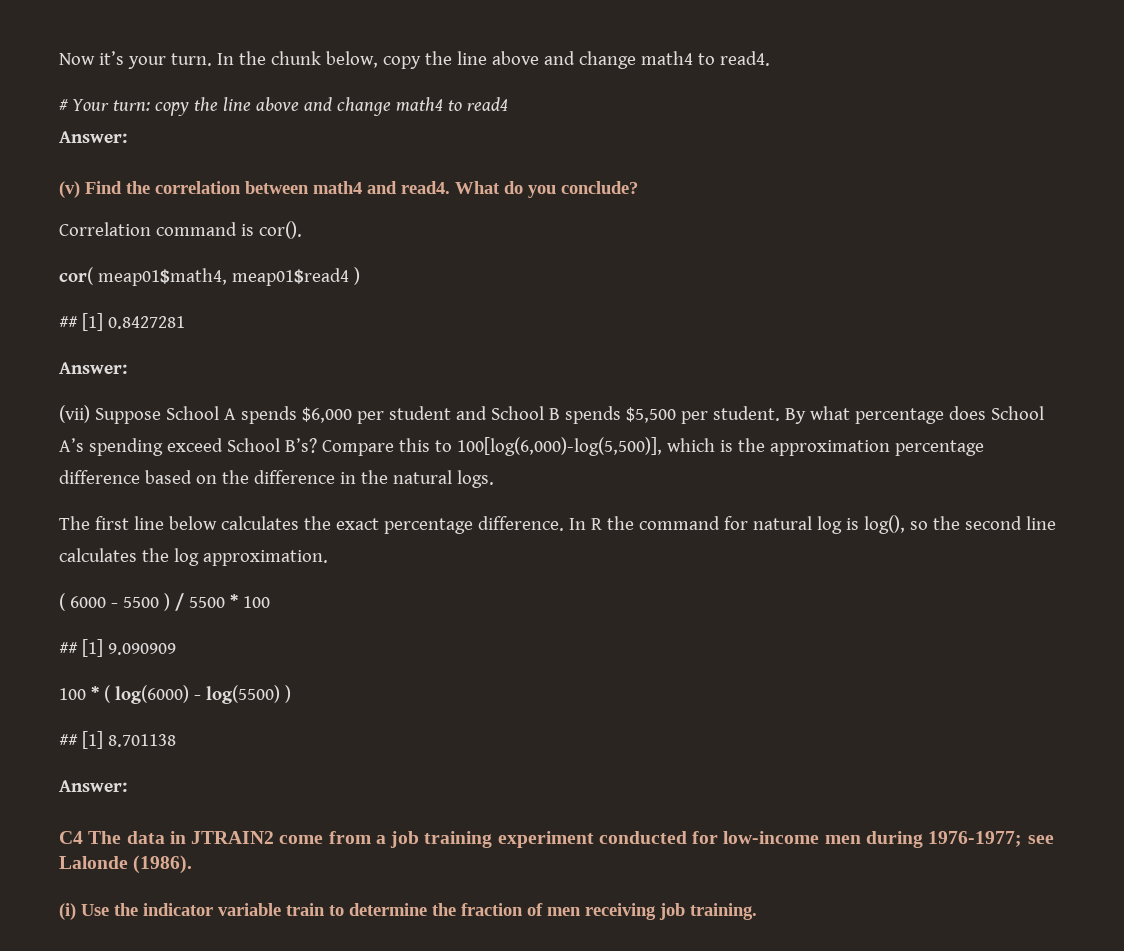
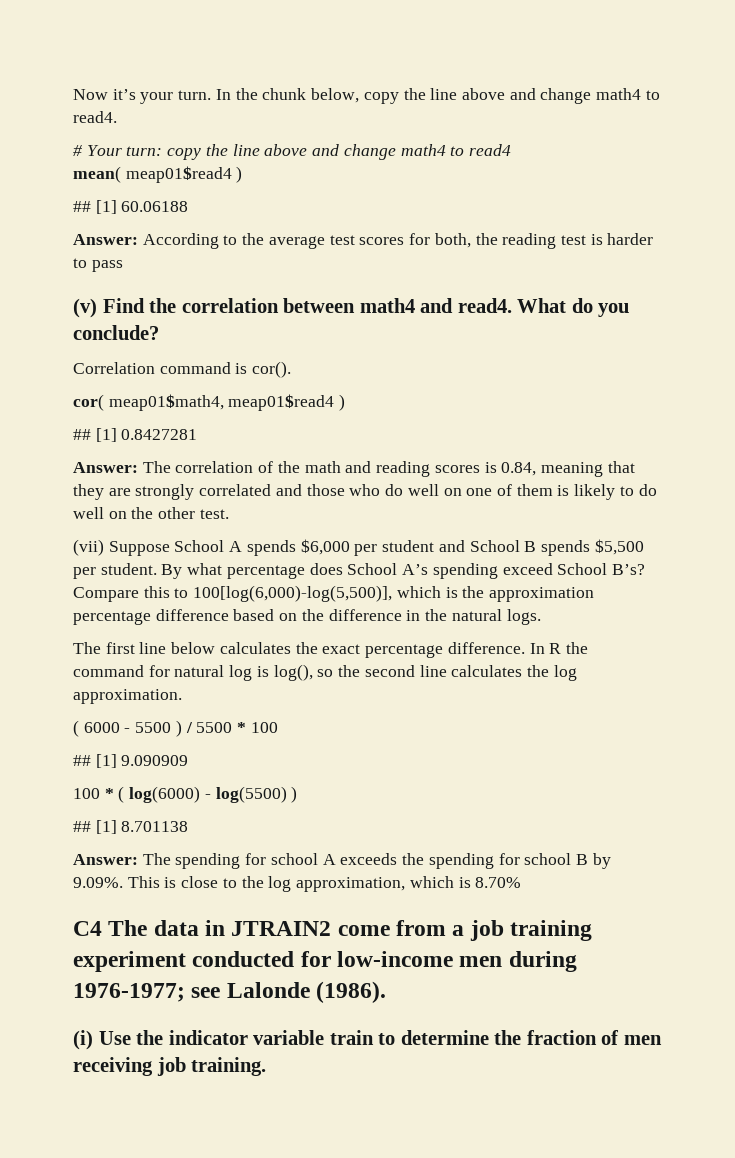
  # Your turn: copy the line above and change math4 to read4
- Answer:
+ mean( meap01$read4 )
+ ## [1] 60.06188
+ Answer: According to the average test scores for both, the reading test is harder to pass
  ## [1] 0.8427281
- Answer:
+ Answer: The correlation of the math and reading scores is 0.84, meaning that they are strongly correlated and those who do well on one of them is likely to do well on the other test.
  ## [1] 8.701138
- Answer:
+ Answer: The spending for school A exceeds the spending for school B by 9.09%. This is close to the log approximation, which is 8.70%

